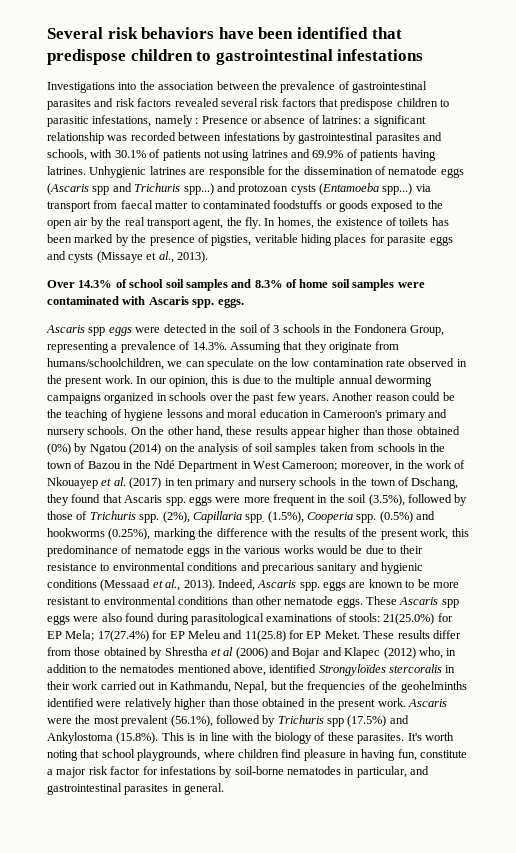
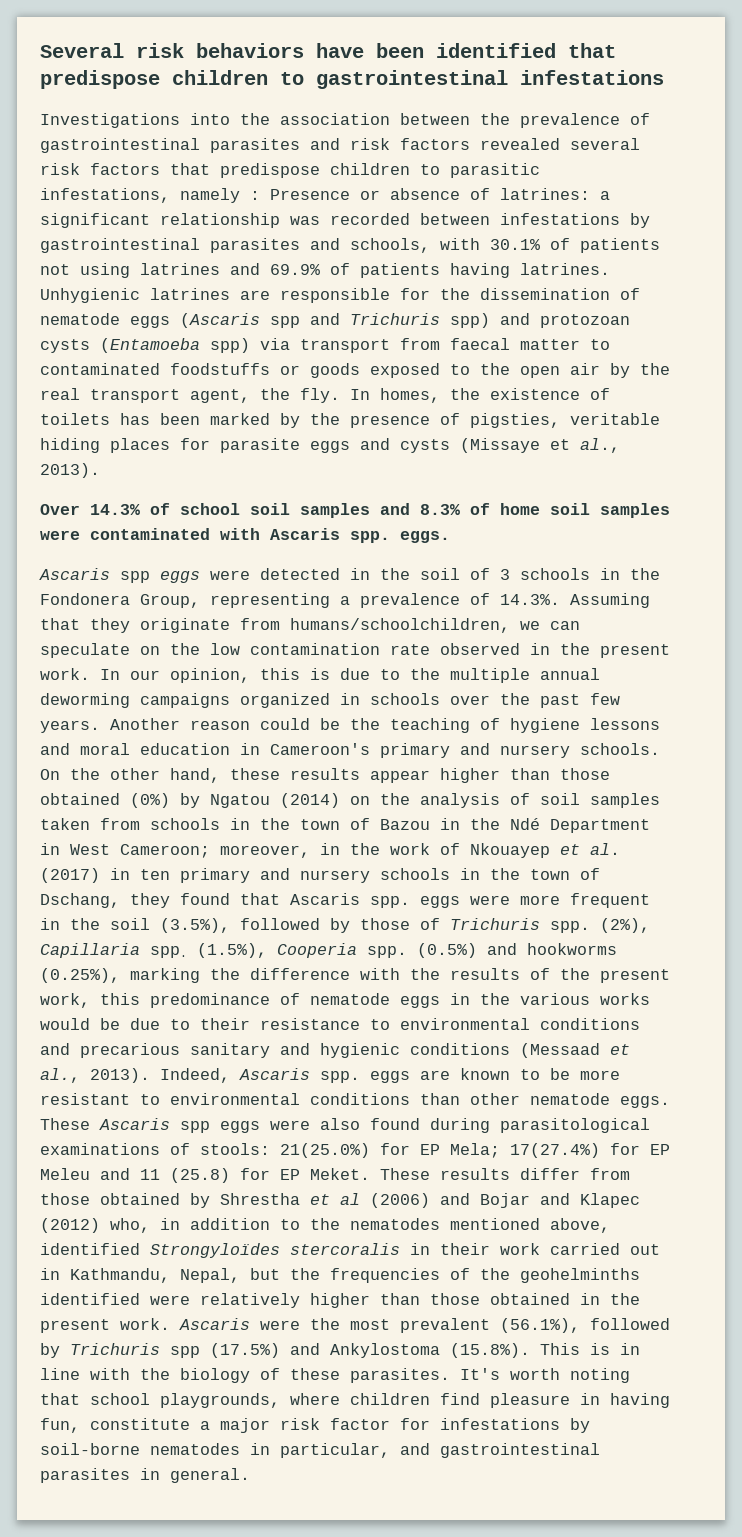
- Unhygienic latrines are responsible for the dissemination of nematode eggs (Ascaris spp and Trichuris spp...) and protozoan cysts (Entamoeba spp...) via transport from faecal matter to contaminated foodstuffs or goods exposed to the open air by the real transport agent, the fly.
+ Unhygienic latrines are responsible for the dissemination of nematode eggs (Ascaris spp and Trichuris spp) and protozoan cysts (Entamoeba spp) via transport from faecal matter to contaminated foodstuffs or goods exposed to the open air by the real transport agent, the fly.
- These Ascaris spp eggs were also found during parasitological examinations of stools: 21(25.0%) for EP Mela; 17(27.4%) for EP Meleu and 11(25.8) for EP Meket.
+ These Ascaris spp eggs were also found during parasitological examinations of stools: 21(25.0%) for EP Mela; 17(27.4%) for EP Meleu and 11 (25.8) for EP Meket.

